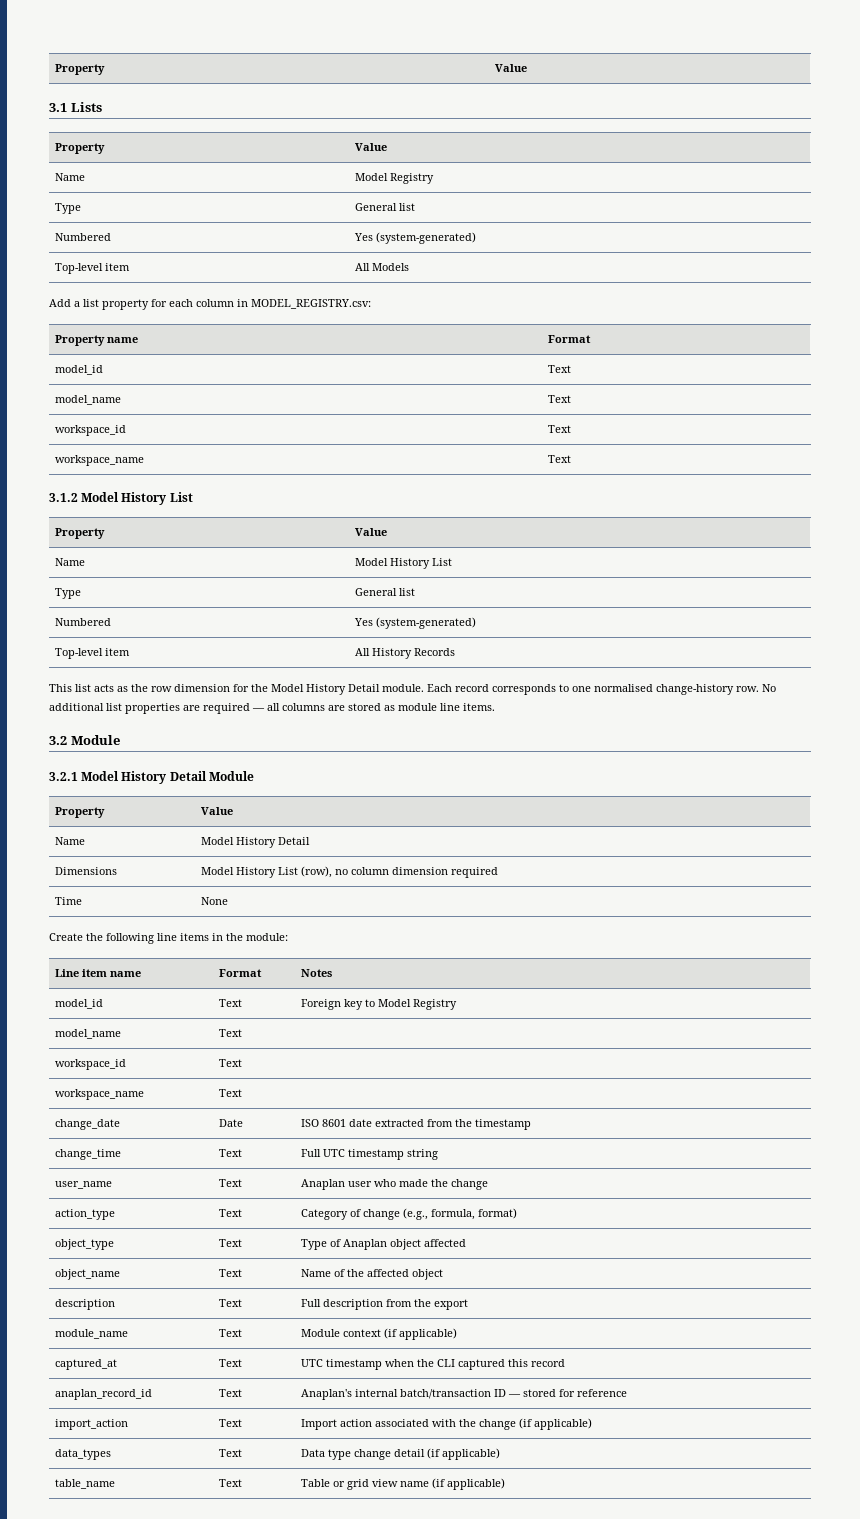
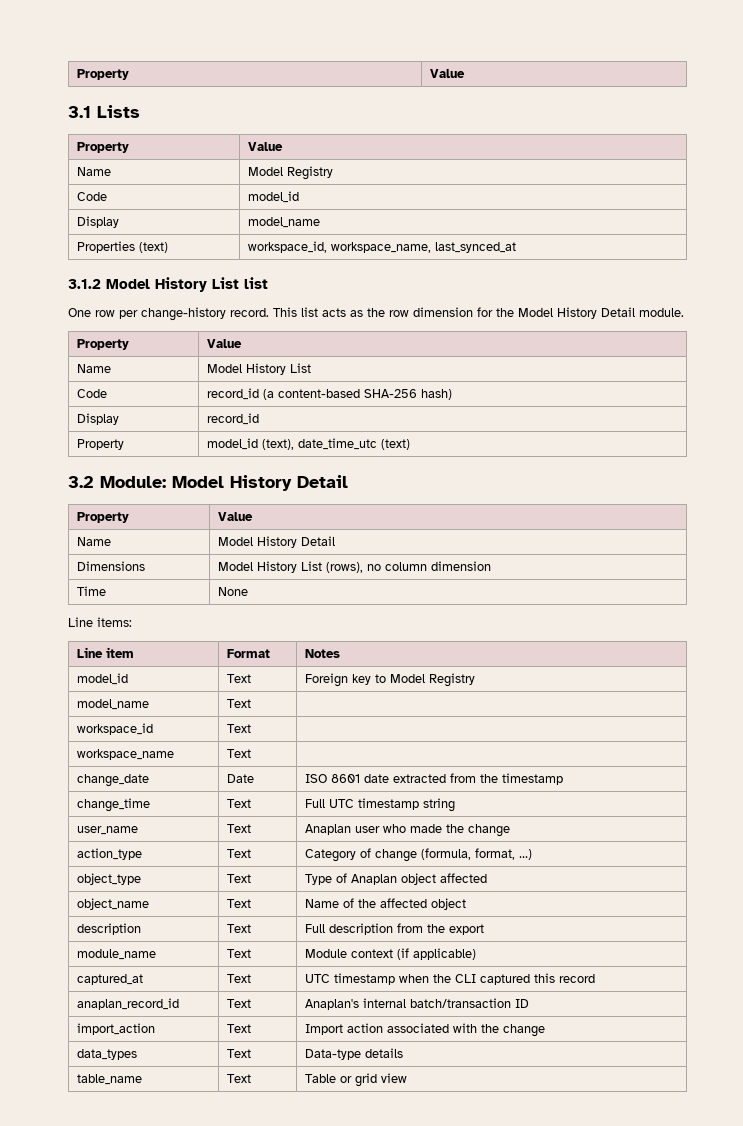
  Name | Model Registry
- Type | General list
- Numbered | Yes (system-generated)
- Top-level item | All Models
- Add a list property for each column in MODEL_REGISTRY.csv:
- Property name | Format
- model_id | Text
- model_name | Text
- workspace_id | Text
- workspace_name | Text
- 3.1.2 Model History List
+ Code | model_id
+ Display | model_name
+ Properties (text) | workspace_id, workspace_name, last_synced_at
+ 3.1.2 Model History List list
+ One row per change-history record. This list acts as the row dimension for the Model History Detail module.
  Property | Value
  Name | Model History List
- Type | General list
- Numbered | Yes (system-generated)
- Top-level item | All History Records
- This list acts as the row dimension for the Model History Detail module. Each record corresponds to one normalised change-history row. No additional list properties are required — all columns are stored as module line items.
+ Code | record_id (a content-based SHA-256 hash)
+ Display | record_id
+ Property | model_id (text), date_time_utc (text)
- 3.2 Module
- 3.2.1 Model History Detail Module
+ 3.2 Module: Model History Detail
- Dimensions | Model History List (row), no column dimension required
+ Dimensions | Model History List (rows), no column dimension
- Create the following line items in the module:
+ Line items:
- Line item name | Format | Notes
+ Line item | Format | Notes
- action_type | Text | Category of change (e.g., formula, format)
+ action_type | Text | Category of change (formula, format, …)
- anaplan_record_id | Text | Anaplan's internal batch/transaction ID — stored for reference
+ anaplan_record_id | Text | Anaplan's internal batch/transaction ID
- import_action | Text | Import action associated with the change (if applicable)
+ import_action | Text | Import action associated with the change
- data_types | Text | Data type change detail (if applicable)
+ data_types | Text | Data-type details
- table_name | Text | Table or grid view name (if applicable)
+ table_name | Text | Table or grid view

